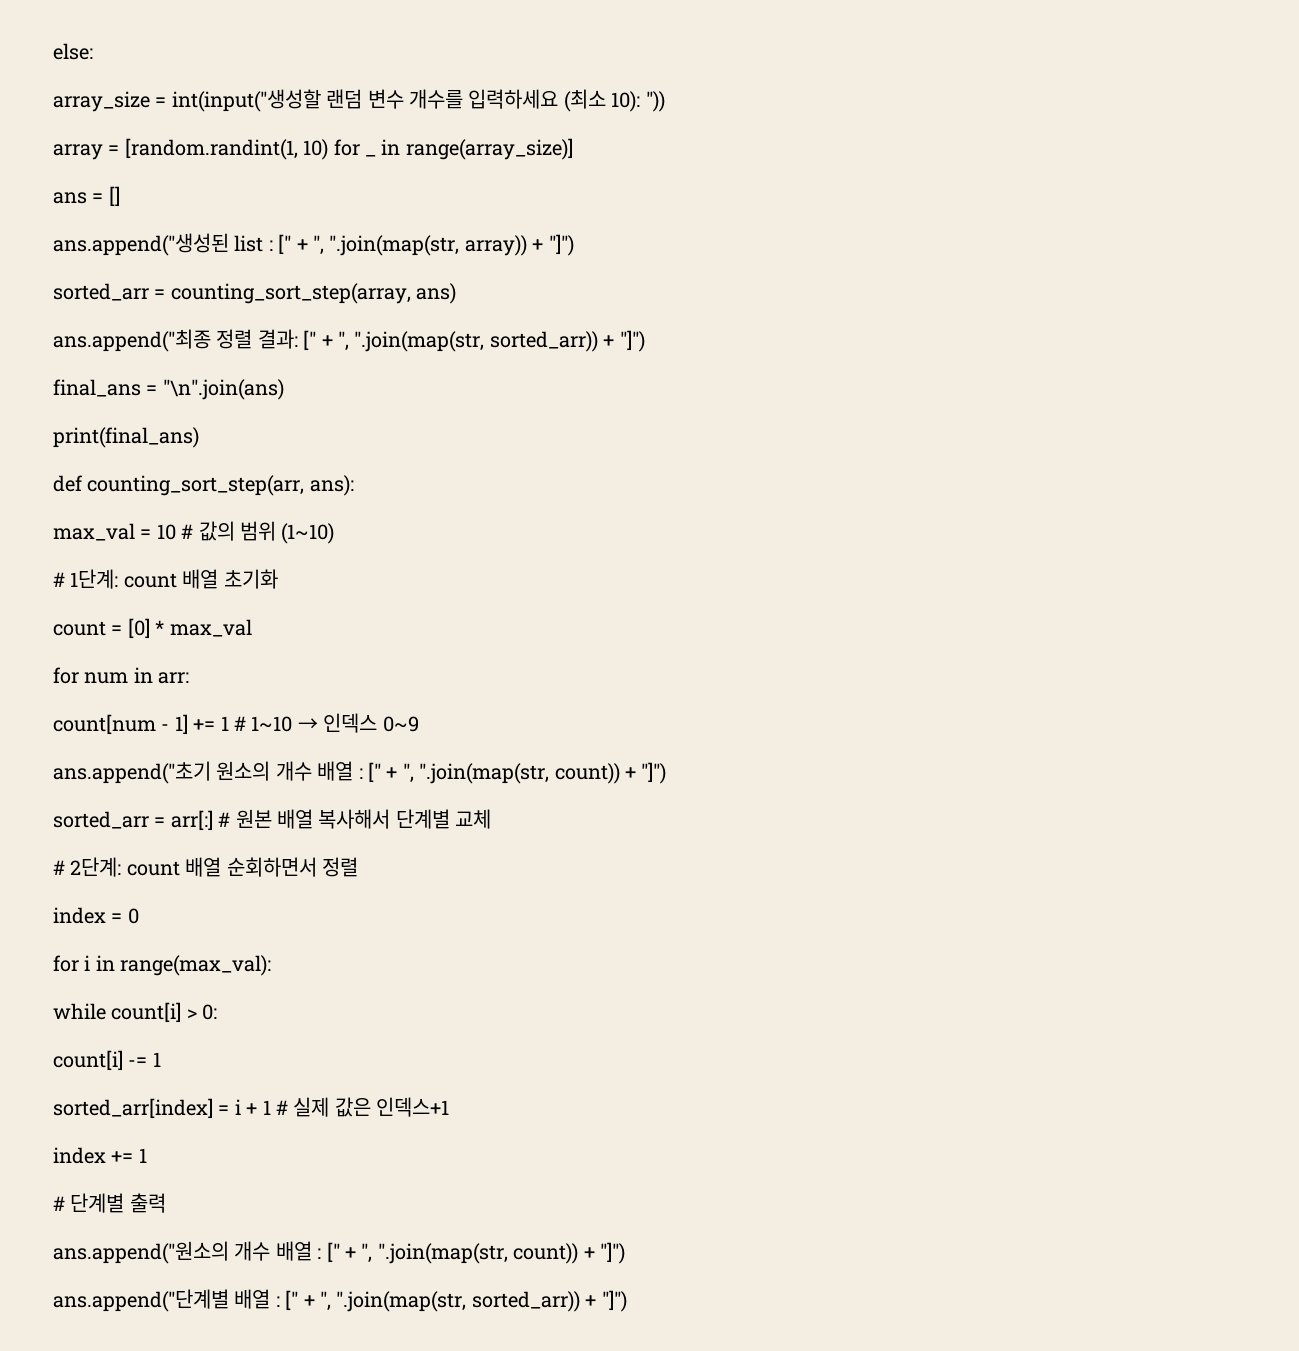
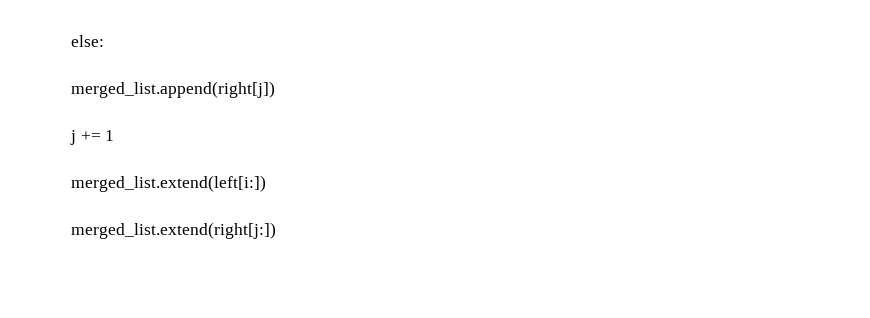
- array_size = int(input("생성할 랜덤 변수 개수를 입력하세요 (최소 10): "))
- array = [random.randint(1, 10) for _ in range(array_size)]
- ans = []
- ans.append("생성된 list : [" + ", ".join(map(str, array)) + "]")
- sorted_arr = counting_sort_step(array, ans)
- ans.append("최종 정렬 결과: [" + ", ".join(map(str, sorted_arr)) + "]")
- final_ans = "\n".join(ans)
- print(final_ans)
- def counting_sort_step(arr, ans):
- max_val = 10 # 값의 범위 (1~10)
- # 1단계: count 배열 초기화
- count = [0] * max_val
- for num in arr:
- count[num - 1] += 1 # 1~10 → 인덱스 0~9
- ans.append("초기 원소의 개수 배열 : [" + ", ".join(map(str, count)) + "]")
- sorted_arr = arr[:] # 원본 배열 복사해서 단계별 교체
- # 2단계: count 배열 순회하면서 정렬
- index = 0
- for i in range(max_val):
- while count[i] > 0:
- count[i] -= 1
- sorted_arr[index] = i + 1 # 실제 값은 인덱스+1
- index += 1
- # 단계별 출력
- ans.append("원소의 개수 배열 : [" + ", ".join(map(str, count)) + "]")
- ans.append("단계별 배열 : [" + ", ".join(map(str, sorted_arr)) + "]")
+ merged_list.append(right[j])
+ j += 1
+ merged_list.extend(left[i:])
+ merged_list.extend(right[j:])

